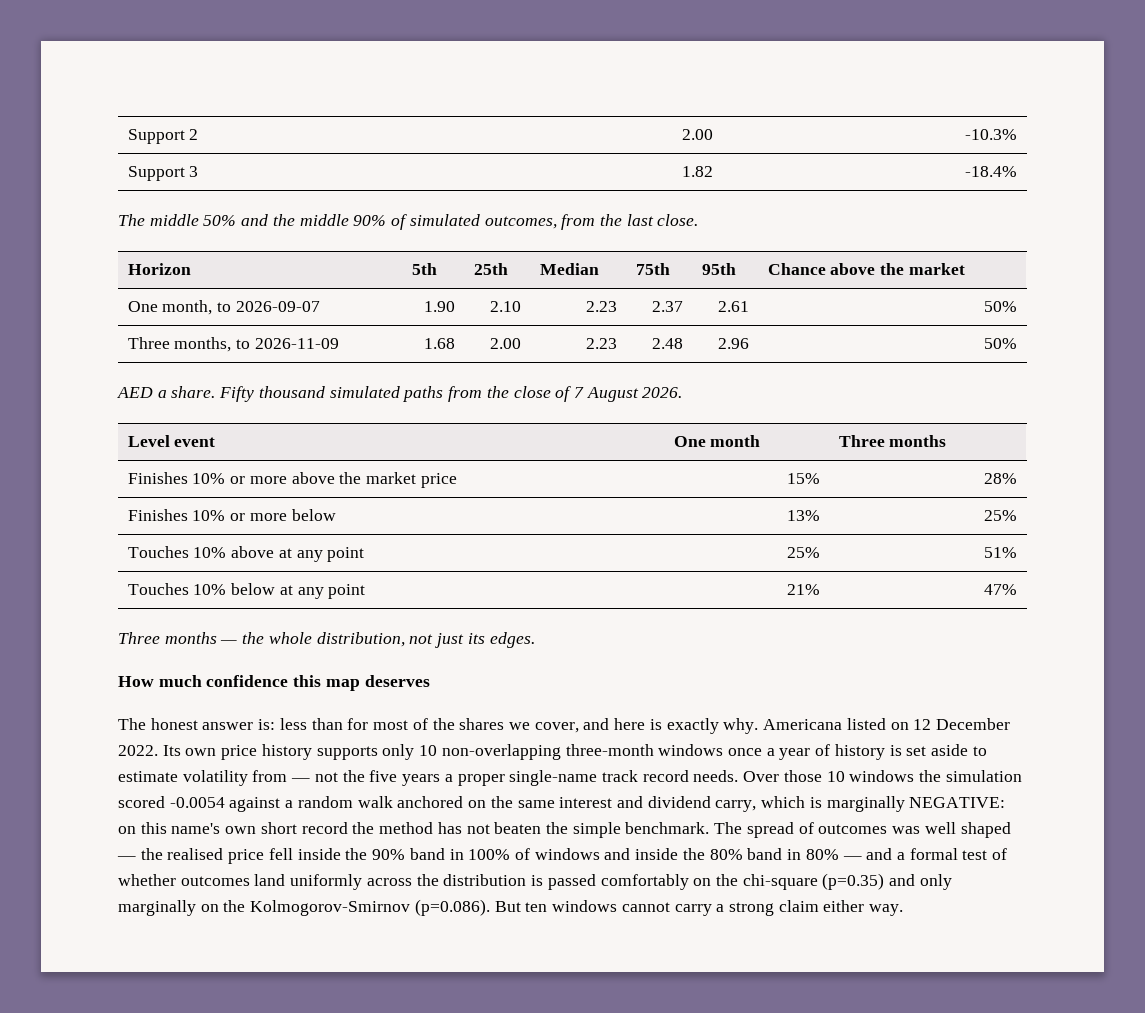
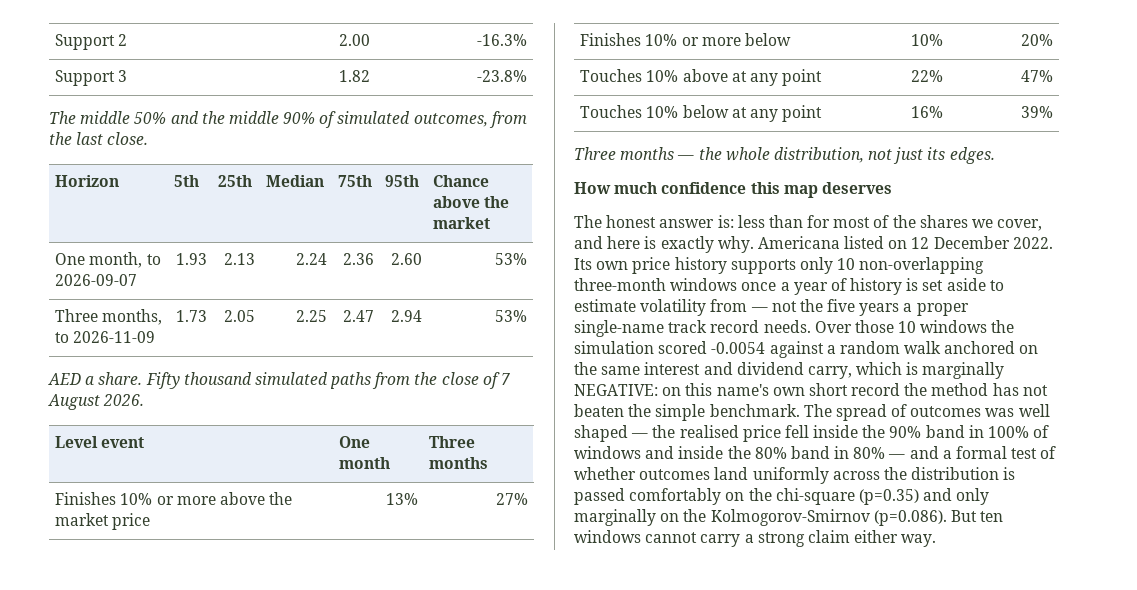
- Support 2 | 2.00 | -10.3%
+ Support 2 | 2.00 | -16.3%
- Support 3 | 1.82 | -18.4%
+ Support 3 | 1.82 | -23.8%
- One month, to 2026-09-07 | 1.90 | 2.10 | 2.23 | 2.37 | 2.61 | 50%
- Three months, to 2026-11-09 | 1.68 | 2.00 | 2.23 | 2.48 | 2.96 | 50%
+ One month, to 2026-09-07 | 1.93 | 2.13 | 2.24 | 2.36 | 2.60 | 53%
+ Three months, to 2026-11-09 | 1.73 | 2.05 | 2.25 | 2.47 | 2.94 | 53%
- Finishes 10% or more above the market price | 15% | 28%
+ Finishes 10% or more above the market price | 13% | 27%
- Finishes 10% or more below | 13% | 25%
+ Finishes 10% or more below | 10% | 20%
- Touches 10% above at any point | 25% | 51%
+ Touches 10% above at any point | 22% | 47%
- Touches 10% below at any point | 21% | 47%
+ Touches 10% below at any point | 16% | 39%

